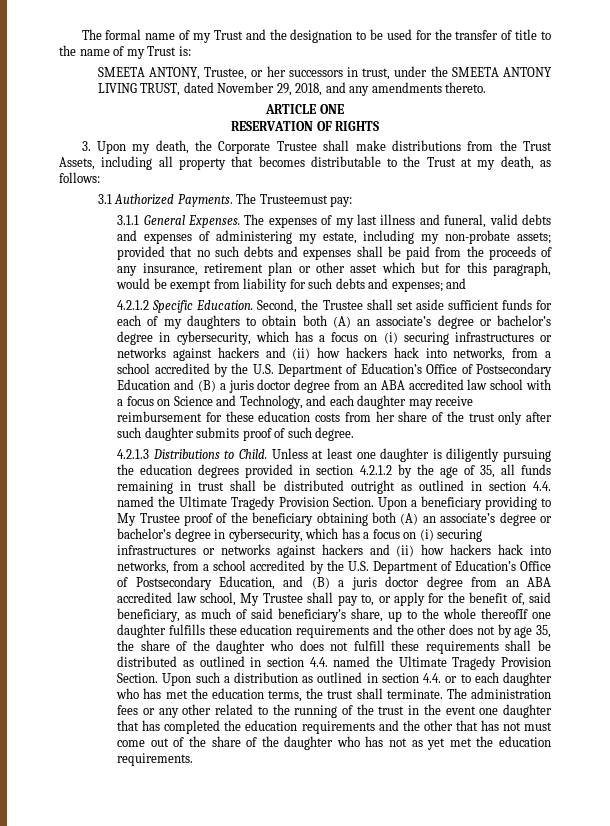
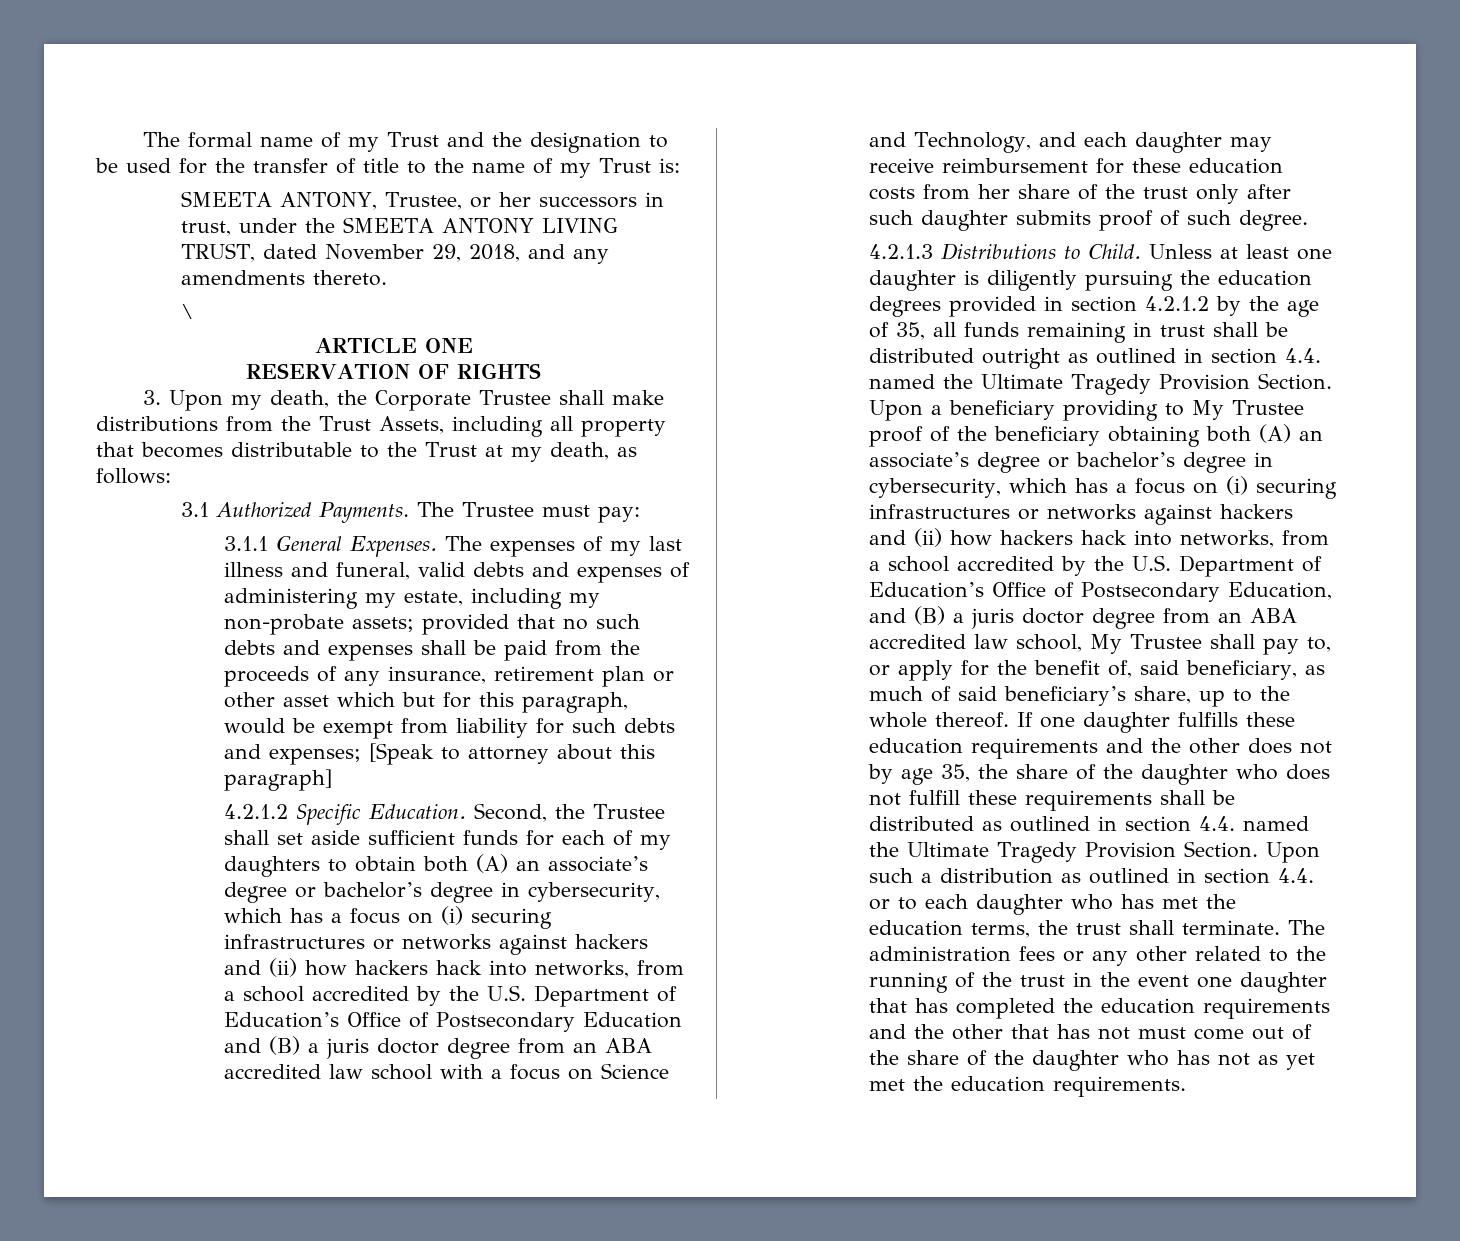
+ \
- The Trusteemust pay:
+ The Trustee must pay:
- The expenses of my last illness and funeral, valid debts and expenses of administering my estate, including my non-probate assets; provided that no such debts and expenses shall be paid from the proceeds of any insurance, retirement plan or other asset which but for this paragraph, would be exempt from liability for such debts and expenses; and
+ The expenses of my last illness and funeral, valid debts and expenses of administering my estate, including my non-probate assets; provided that no such debts and expenses shall be paid from the proceeds of any insurance, retirement plan or other asset which but for this paragraph, would be exempt from liability for such debts and expenses; [Speak to attorney about this paragraph]
- Upon a beneficiary providing to My Trustee proof of the beneficiary obtaining both (A) an associate’s degree or bachelor’s degree in cybersecurity, which has a focus on (i) securing infrastructures or networks against hackers and (ii) how hackers hack into networks, from a school accredited by the U.S. Department of Education’s Office of Postsecondary Education, and (B) a juris doctor degree from an ABA accredited law school, My Trustee shall pay to, or apply for the benefit of, said beneficiary, as much of said beneficiary’s share, up to the whole thereofIf one daughter fulfills these education requirements and the other does not by age 35, the share of the daughter who does not fulfill these requirements shall be distributed as outlined in section 4.4. named the Ultimate Tragedy Provision Section.
+ Upon a beneficiary providing to My Trustee proof of the beneficiary obtaining both (A) an associate’s degree or bachelor’s degree in cybersecurity, which has a focus on (i) securing infrastructures or networks against hackers and (ii) how hackers hack into networks, from a school accredited by the U.S. Department of Education’s Office of Postsecondary Education, and (B) a juris doctor degree from an ABA accredited law school, My Trustee shall pay to, or apply for the benefit of, said beneficiary, as much of said beneficiary’s share, up to the whole thereof. If one daughter fulfills these education requirements and the other does not by age 35, the share of the daughter who does not fulfill these requirements shall be distributed as outlined in section 4.4. named the Ultimate Tragedy Provision Section.

